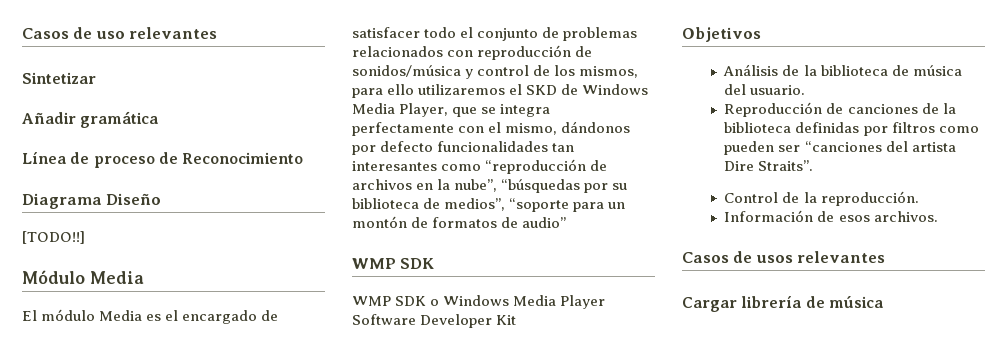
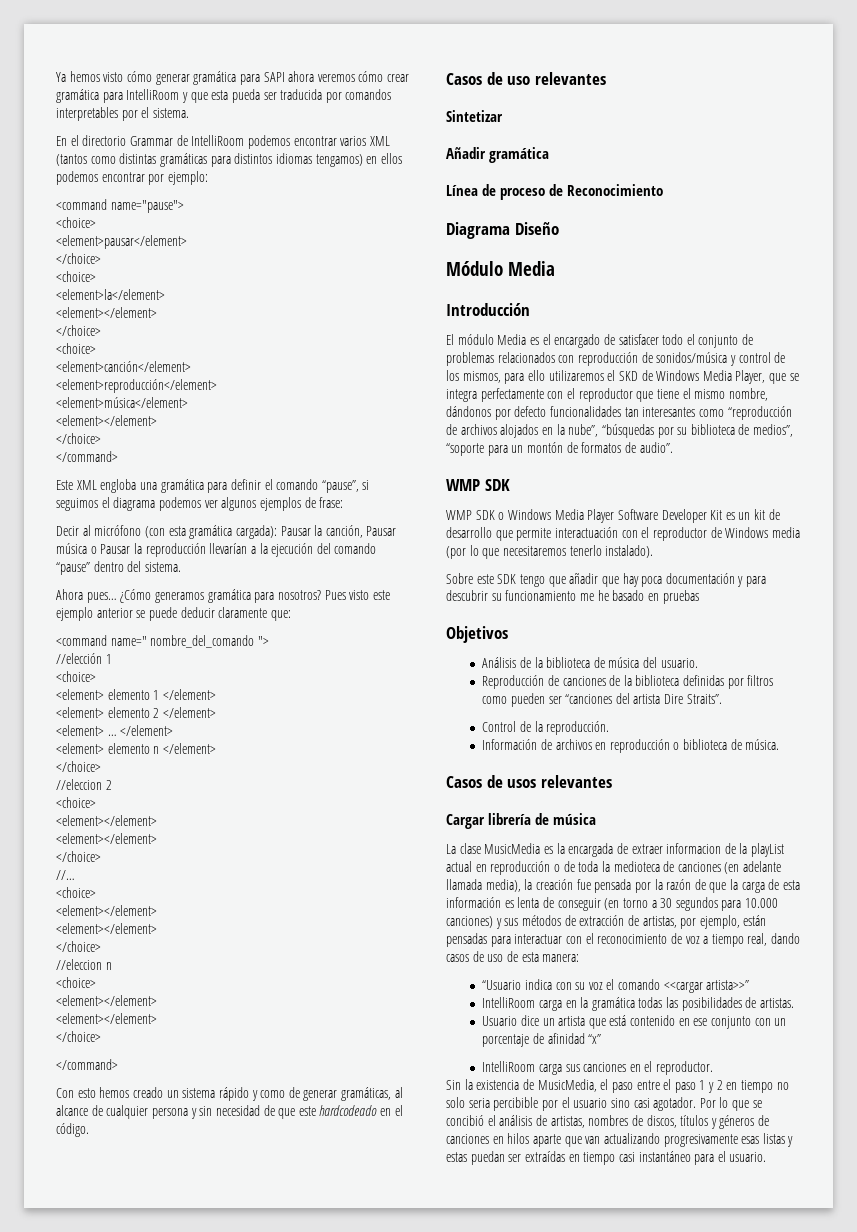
+ Ya hemos visto cómo generar gramática para SAPI ahora veremos cómo crear gramática para IntelliRoom y que esta pueda ser traducida por comandos interpretables por el sistema.
+ En el directorio Grammar de IntelliRoom podemos encontrar varios XML (tantos como distintas gramáticas para distintos idiomas tengamos) en ellos podemos encontrar por ejemplo:
+ <command name="pause">
+ <choice>
+ <element>pausar</element>
+ </choice>
+ <choice>
+ <element>la</element>
+ <element></element>
+ </choice>
+ <choice>
+ <element>canción</element>
+ <element>reproducción</element>
+ <element>música</element>
+ <element></element>
+ </choice>
+ </command>
+ Este XML engloba una gramática para definir el comando “pause”, si seguimos el diagrama podemos ver algunos ejemplos de frase:
+ Decir al micrófono (con esta gramática cargada): Pausar la canción, Pausar música o Pausar la reproducción llevarían a la ejecución del comando “pause” dentro del sistema.
+ Ahora pues… ¿Cómo generamos gramática para nosotros? Pues visto este ejemplo anterior se puede deducir claramente que:
+ <command name=" nombre_del_comando ">
+ //elección 1
+ <choice>
+ <element> elemento 1 </element>
+ <element> elemento 2 </element>
+ <element> … </element>
+ <element> elemento n </element>
+ </choice>
+ //eleccion 2
+ <choice>
+ <element></element>
+ <element></element>
+ </choice>
+ //…
+ <choice>
+ <element></element>
+ <element></element>
+ </choice>
+ //eleccion n
+ <choice>
+ <element></element>
+ <element></element>
+ </choice>
+ </command>
+ Con esto hemos creado un sistema rápido y como de generar gramáticas, al alcance de cualquier persona y sin necesidad de que este hardcodeado en el código.
- [TODO!!]
+ Introducción
- El módulo Media es el encargado de satisfacer todo el conjunto de problemas relacionados con reproducción de sonidos/música y control de los mismos, para ello utilizaremos el SKD de Windows Media Player, que se integra perfectamente con el mismo, dándonos por defecto funcionalidades tan interesantes como “reproducción de archivos en la nube”, “búsquedas por su biblioteca de medios”, “soporte para un montón de formatos de audio”
+ El módulo Media es el encargado de satisfacer todo el conjunto de problemas relacionados con reproducción de sonidos/música y control de los mismos, para ello utilizaremos el SKD de Windows Media Player, que se integra perfectamente con el reproductor que tiene el mismo nombre, dándonos por defecto funcionalidades tan interesantes como “reproducción de archivos alojados en la nube”, “búsquedas por su biblioteca de medios”, “soporte para un montón de formatos de audio”.
- WMP SDK o Windows Media Player Software Developer Kit
+ WMP SDK o Windows Media Player Software Developer Kit es un kit de desarrollo que permite interactuación con el reproductor de Windows media (por lo que necesitaremos tenerlo instalado).
+ Sobre este SDK tengo que añadir que hay poca documentación y para descubrir su funcionamiento me he basado en pruebas
- Información de esos archivos.
+ Información de archivos en reproducción o biblioteca de música.
+ La clase MusicMedia es la encargada de extraer informacion de la playList actual en reproducción o de toda la medioteca de canciones (en adelante llamada media), la creación fue pensada por la razón de que la carga de esta información es lenta de conseguir (en torno a 30 segundos para 10.000 canciones) y sus métodos de extracción de artistas, por ejemplo, están pensadas para interactuar con el reconocimiento de voz a tiempo real, dando casos de uso de esta manera:
+ “Usuario indica con su voz el comando <<cargar artista>>”
+ IntelliRoom carga en la gramática todas las posibilidades de artistas.
+ Usuario dice un artista que está contenido en ese conjunto con un porcentaje de afinidad “x”
+ IntelliRoom carga sus canciones en el reproductor.
+ Sin la existencia de MusicMedia, el paso entre el paso 1 y 2 en tiempo no solo seria percibible por el usuario sino casi agotador. Por lo que se concibió el análisis de artistas, nombres de discos, títulos y géneros de canciones en hilos aparte que van actualizando progresivamente esas listas y estas puedan ser extraídas en tiempo casi instantáneo para el usuario.

